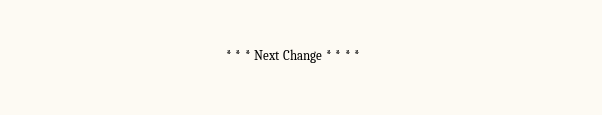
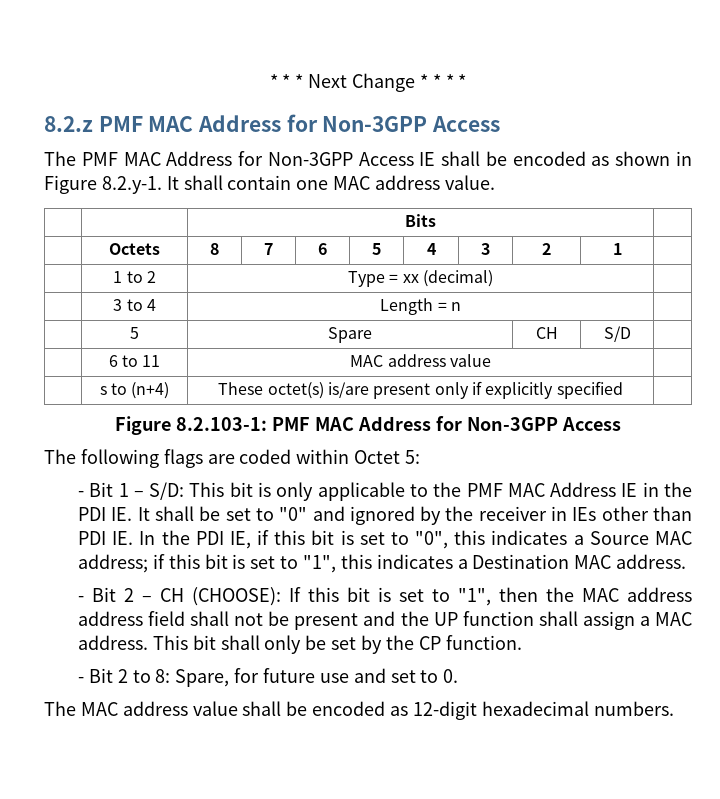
+ 8.2.z PMF MAC Address for Non-3GPP Access
+ The PMF MAC Address for Non-3GPP Access IE shall be encoded as shown in Figure 8.2.y-1. It shall contain one MAC address value.
+ | | Bits |
+ | Octets | 8 | 7 | 6 | 5 | 4 | 3 | 2 | 1 |
+ | 1 to 2 | Type = xx (decimal) |
+ | 3 to 4 | Length = n |
+ | 5 | Spare | CH | S/D |
+ | 6 to 11 | MAC address value |
+ | s to (n+4) | These octet(s) is/are present only if explicitly specified |
+ Figure 8.2.103-1: PMF MAC Address for Non-3GPP Access
+ The following flags are coded within Octet 5:
+ - Bit 1 – S/D: This bit is only applicable to the PMF MAC Address IE in the PDI IE. It shall be set to "0" and ignored by the receiver in IEs other than PDI IE. In the PDI IE, if this bit is set to "0", this indicates a Source MAC address; if this bit is set to "1", this indicates a Destination MAC address.
+ - Bit 2 – CH (CHOOSE): If this bit is set to "1", then the MAC address address field shall not be present and the UP function shall assign a MAC address. This bit shall only be set by the CP function.
+ - Bit 2 to 8: Spare, for future use and set to 0.
+ The MAC address value shall be encoded as 12-digit hexadecimal numbers.

